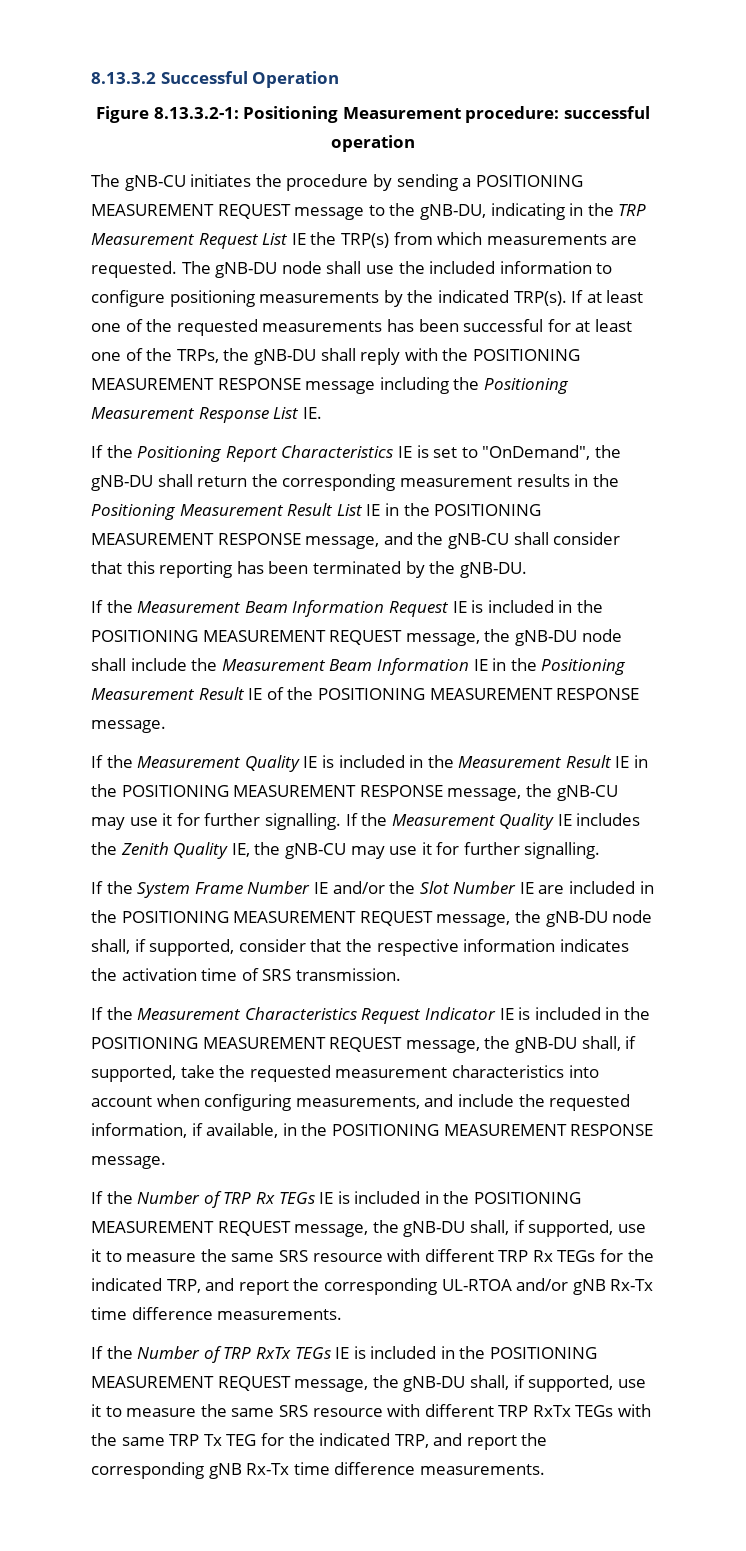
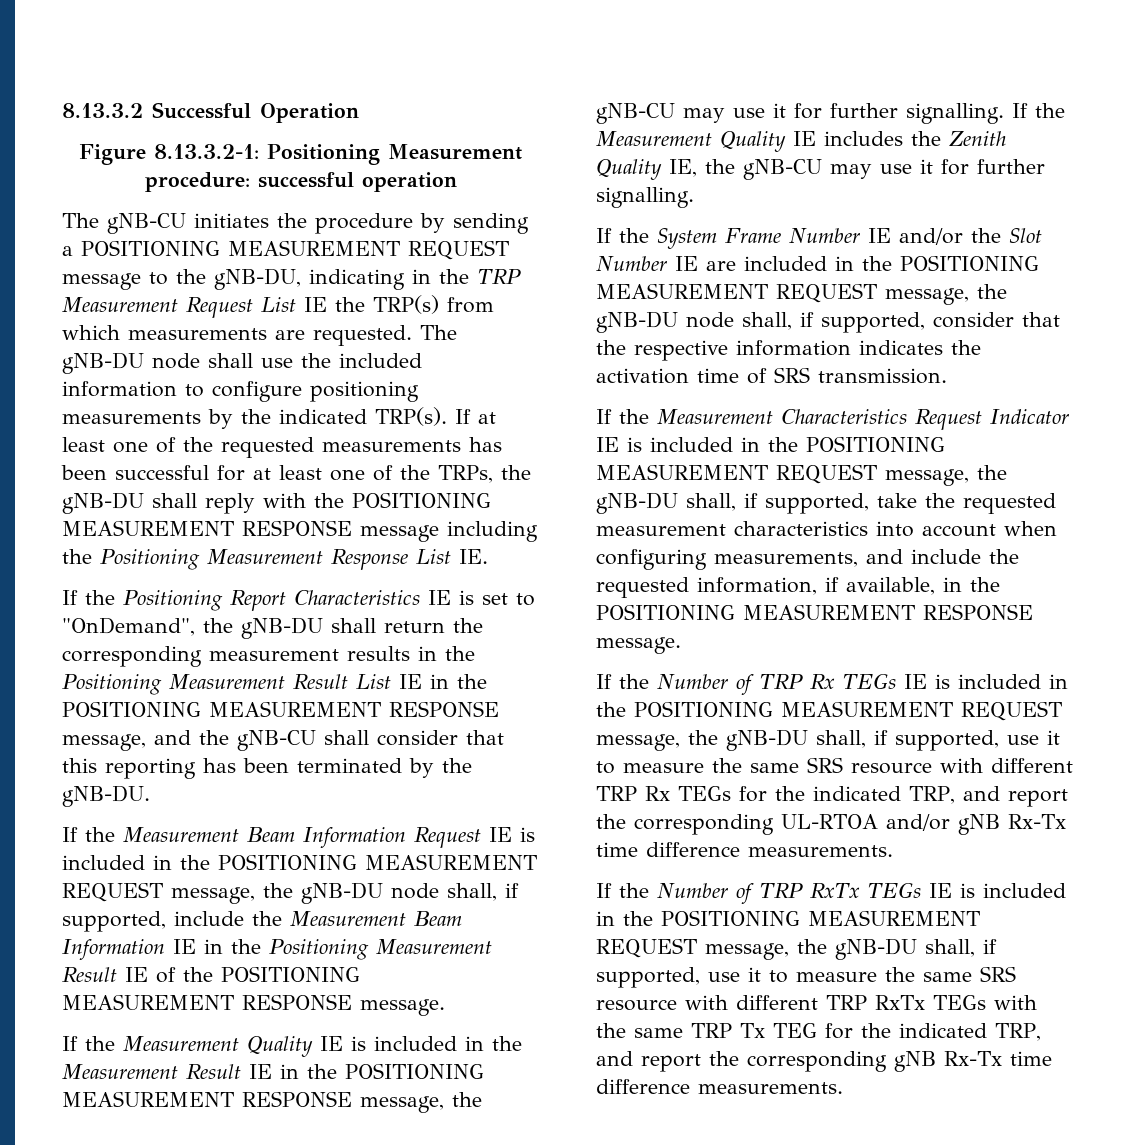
- If the Measurement Beam Information Request IE is included in the POSITIONING MEASUREMENT REQUEST message, the gNB-DU node shall include the Measurement Beam Information IE in the Positioning Measurement Result IE of the POSITIONING MEASUREMENT RESPONSE message.
+ If the Measurement Beam Information Request IE is included in the POSITIONING MEASUREMENT REQUEST message, the gNB-DU node shall, if supported, include the Measurement Beam Information IE in the Positioning Measurement Result IE of the POSITIONING MEASUREMENT RESPONSE message.

